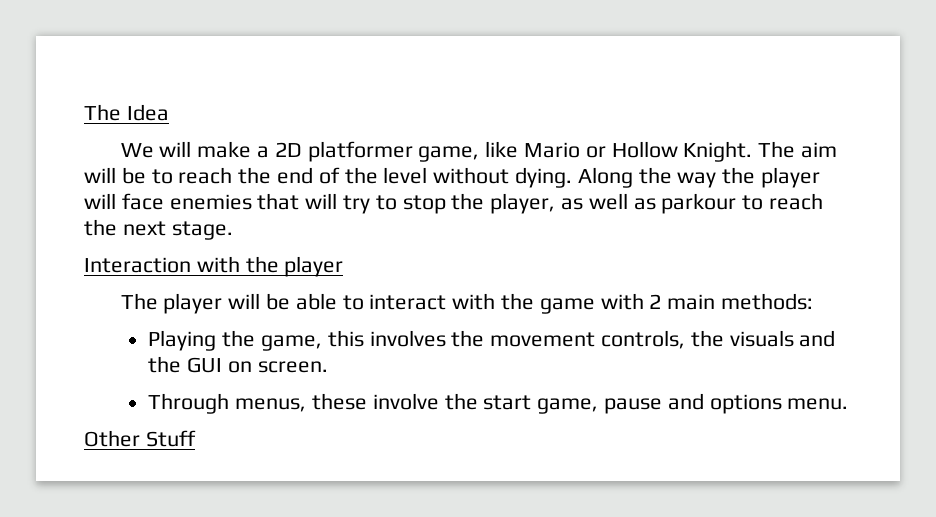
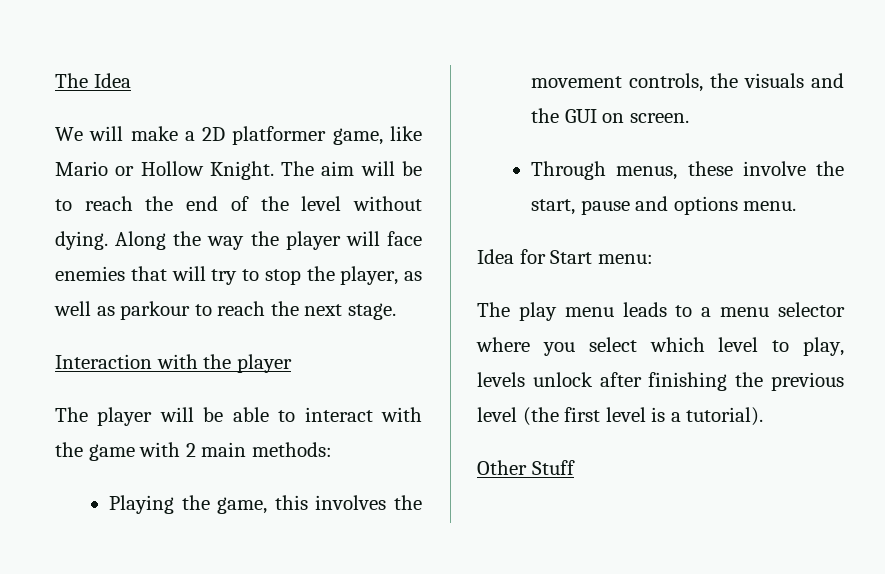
- Through menus, these involve the start game, pause and options menu.
+ Through menus, these involve the start, pause and options menu.
+ Idea for Start menu:
+ The play menu leads to a menu selector where you select which level to play, levels unlock after finishing the previous level (the first level is a tutorial).

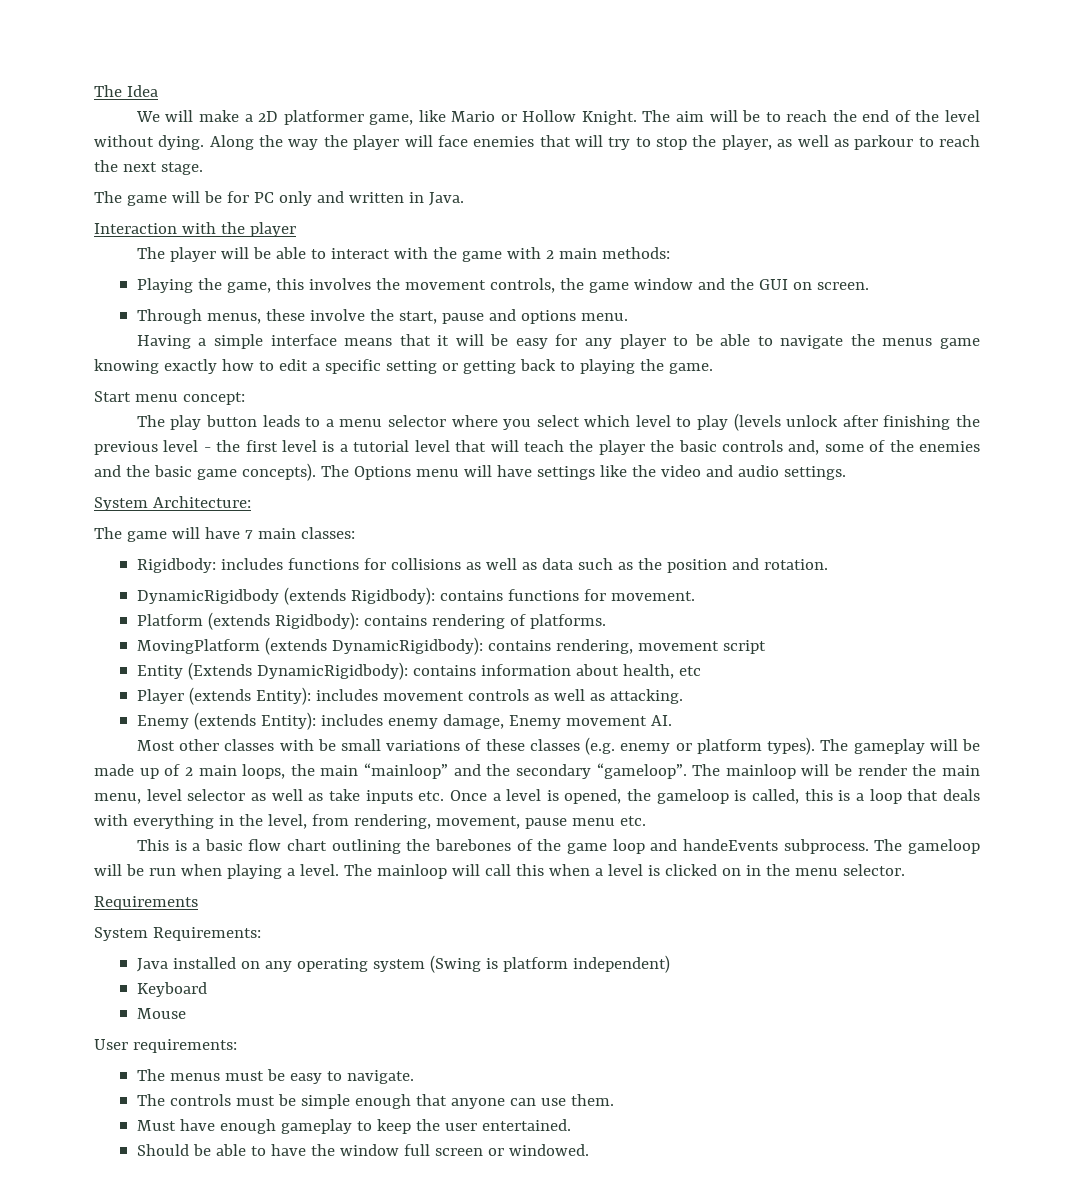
+ The game will be for PC only and written in Java.
- Playing the game, this involves the movement controls, the visuals and the GUI on screen.
+ Playing the game, this involves the movement controls, the game window and the GUI on screen.
- Idea for Start menu:
+ Having a simple interface means that it will be easy for any player to be able to navigate the menus game knowing exactly how to edit a specific setting or getting back to playing the game.
+ Start menu concept:
- The play menu leads to a menu selector where you select which level to play, levels unlock after finishing the previous level (the first level is a tutorial).
- Other Stuff
+ The play button leads to a menu selector where you select which level to play (levels unlock after finishing the previous level - the first level is a tutorial level that will teach the player the basic controls and, some of the enemies and the basic game concepts). The Options menu will have settings like the video and audio settings.
+ System Architecture:
+ The game will have 7 main classes:
+ Rigidbody: includes functions for collisions as well as data such as the position and rotation.
+ DynamicRigidbody (extends Rigidbody): contains functions for movement.
+ Platform (extends Rigidbody): contains rendering of platforms.
+ MovingPlatform (extends DynamicRigidbody): contains rendering, movement script
+ Entity (Extends DynamicRigidbody): contains information about health, etc
+ Player (extends Entity): includes movement controls as well as attacking.
+ Enemy (extends Entity): includes enemy damage, Enemy movement AI.
+ Most other classes with be small variations of these classes (e.g. enemy or platform types). The gameplay will be made up of 2 main loops, the main “mainloop” and the secondary “gameloop”. The mainloop will be render the main menu, level selector as well as take inputs etc. Once a level is opened, the gameloop is called, this is a loop that deals with everything in the level, from rendering, movement, pause menu etc.
+ This is a basic flow chart outlining the barebones of the game loop and handeEvents subprocess. The gameloop will be run when playing a level. The mainloop will call this when a level is clicked on in the menu selector.
+ Requirements
+ System Requirements:
+ Java installed on any operating system (Swing is platform independent)
+ Keyboard
+ Mouse
+ User requirements:
+ The menus must be easy to navigate.
+ The controls must be simple enough that anyone can use them.
+ Must have enough gameplay to keep the user entertained.
+ Should be able to have the window full screen or windowed.

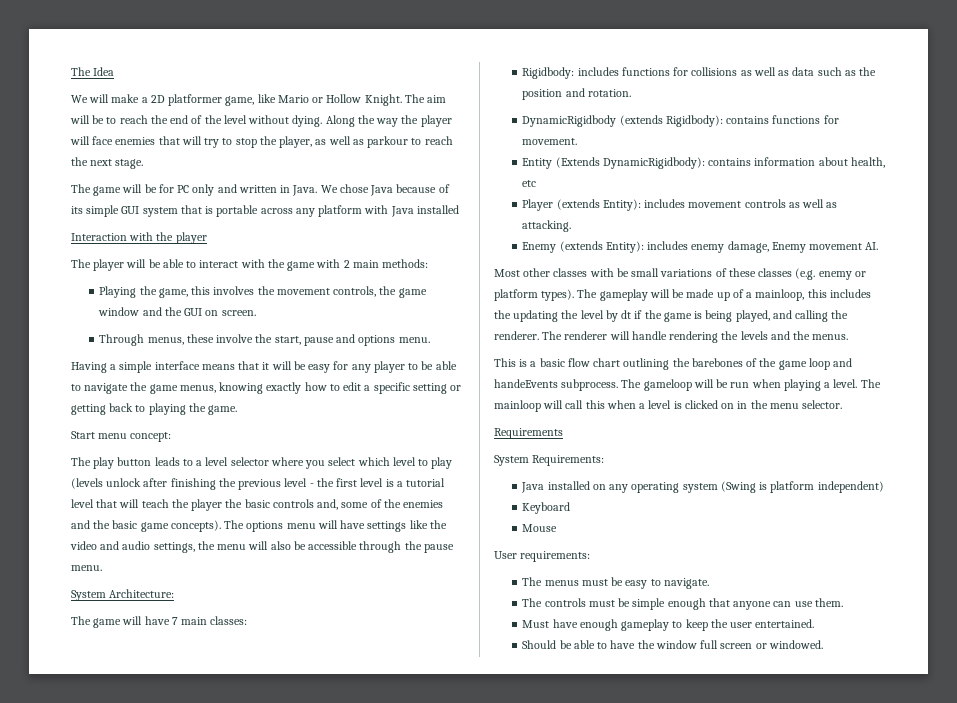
+ We chose Java because of its simple GUI system that is portable across any platform with Java installed
- Having a simple interface means that it will be easy for any player to be able to navigate the menus game knowing exactly how to edit a specific setting or getting back to playing the game.
+ Having a simple interface means that it will be easy for any player to be able to navigate the game menus, knowing exactly how to edit a specific setting or getting back to playing the game.
- The play button leads to a menu selector where you select which level to play (levels unlock after finishing the previous level - the first level is a tutorial level that will teach the player the basic controls and, some of the enemies and the basic game concepts).
+ The play button leads to a level selector where you select which level to play (levels unlock after finishing the previous level - the first level is a tutorial level that will teach the player the basic controls and, some of the enemies and the basic game concepts).
- The Options menu will have settings like the video and audio settings.
+ The options menu will have settings like the video and audio settings, the menu will also be accessible through the pause menu.
- Platform (extends Rigidbody): contains rendering of platforms.
- MovingPlatform (extends DynamicRigidbody): contains rendering, movement script
- The gameplay will be made up of 2 main loops, the main “mainloop” and the secondary “gameloop”. The mainloop will be render the main menu, level selector as well as take inputs etc. Once a level is opened, the gameloop is called, this is a loop that deals with everything in the level, from rendering, movement, pause menu etc.
+ The gameplay will be made up of a mainloop, this includes the updating the level by dt if the game is being played, and calling the renderer. The renderer will handle rendering the levels and the menus.

